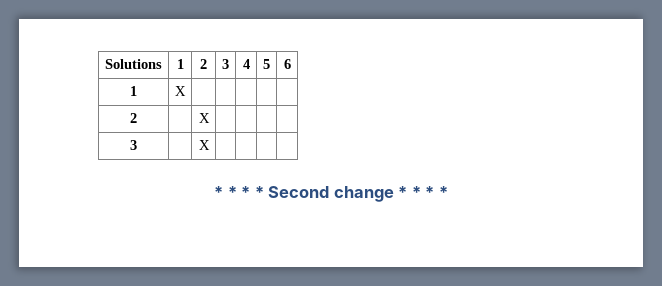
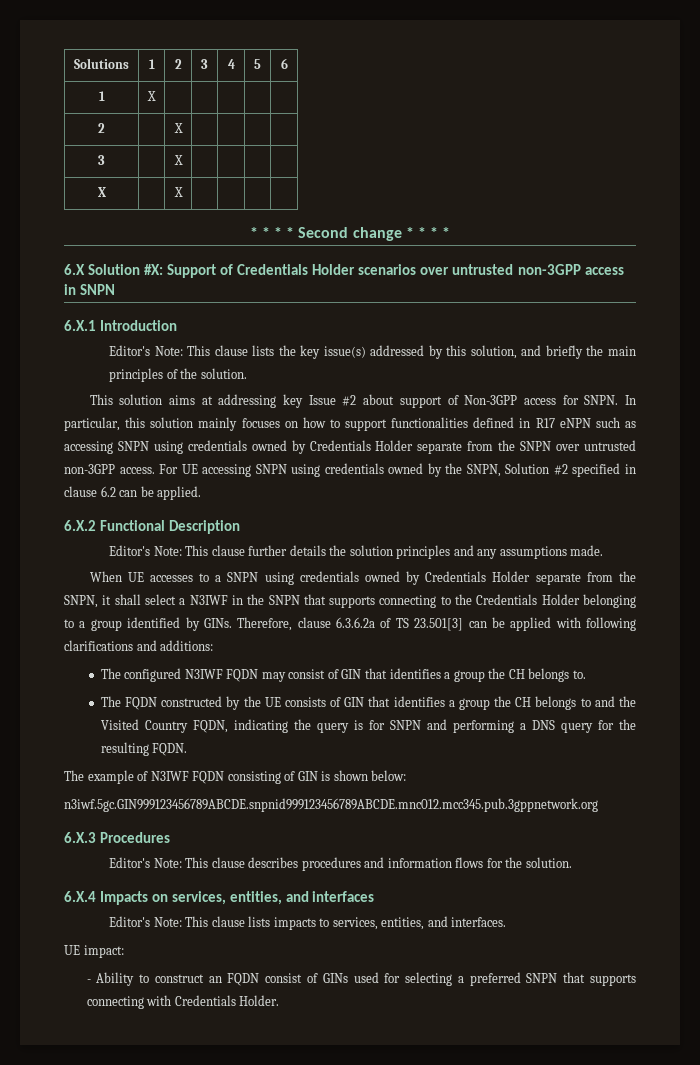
+ X | | X | | | |
+ 6.X Solution #X: Support of Credentials Holder scenarios over untrusted non-3GPP access in SNPN
+ 6.X.1 Introduction
+ Editor's Note: This clause lists the key issue(s) addressed by this solution, and briefly the main principles of the solution.
+ This solution aims at addressing key Issue #2 about support of Non-3GPP access for SNPN. In particular, this solution mainly focuses on how to support functionalities defined in R17 eNPN such as accessing SNPN using credentials owned by Credentials Holder separate from the SNPN over untrusted non-3GPP access. For UE accessing SNPN using credentials owned by the SNPN, Solution #2 specified in clause 6.2 can be applied.
+ 6.X.2 Functional Description
+ Editor's Note: This clause further details the solution principles and any assumptions made.
+ When UE accesses to a SNPN using credentials owned by Credentials Holder separate from the SNPN, it shall select a N3IWF in the SNPN that supports connecting to the Credentials Holder belonging to a group identified by GINs. Therefore, clause 6.3.6.2a of TS 23.501[3] can be applied with following clarifications and additions:
+ The configured N3IWF FQDN may consist of GIN that identifies a group the CH belongs to.
+ The FQDN constructed by the UE consists of GIN that identifies a group the CH belongs to and the Visited Country FQDN, indicating the query is for SNPN and performing a DNS query for the resulting FQDN.
+ The example of N3IWF FQDN consisting of GIN is shown below:
+ n3iwf.5gc.GIN999123456789ABCDE.snpnid999123456789ABCDE.mnc012.mcc345.pub.3gppnetwork.org
+ 6.X.3 Procedures
+ Editor's Note: This clause describes procedures and information flows for the solution.
+ 6.X.4 Impacts on services, entities, and interfaces
+ Editor's Note: This clause lists impacts to services, entities, and interfaces.
+ UE impact:
+ - Ability to construct an FQDN consist of GINs used for selecting a preferred SNPN that supports connecting with Credentials Holder.

